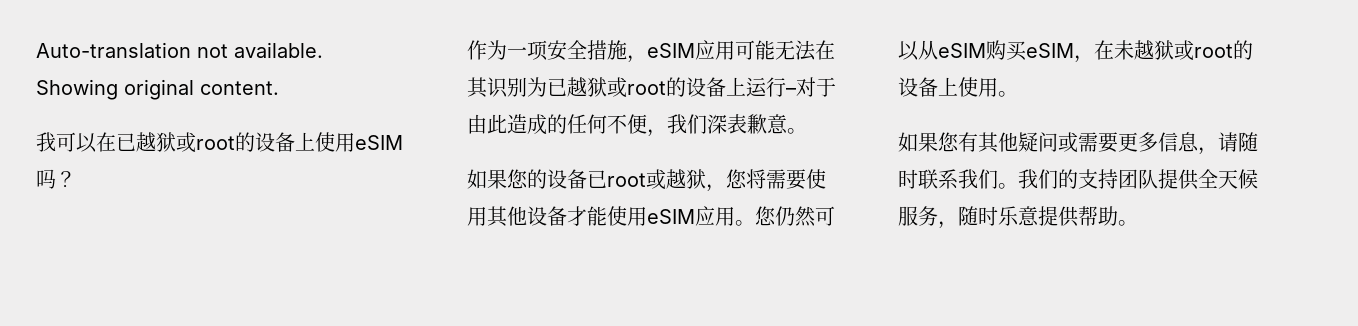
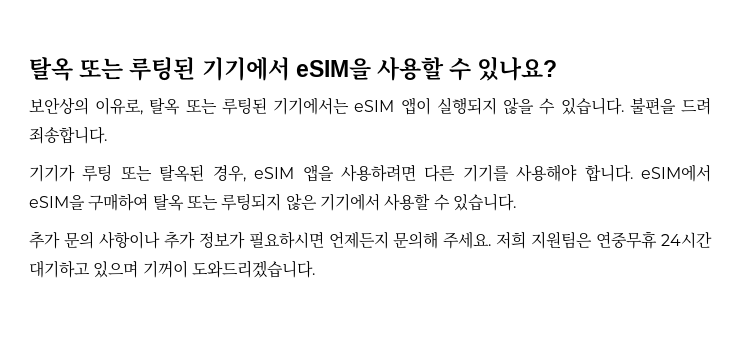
- Auto-translation not available. Showing original content.
- 我可以在已越狱或root的设备上使用eSIM吗？
- 作为一项安全措施，eSIM应用可能无法在其识别为已越狱或root的设备上运行–对于由此造成的任何不便，我们深表歉意。
- 如果您的设备已root或越狱，您将需要使用其他设备才能使用eSIM应用。您仍然可以从eSIM购买eSIM，在未越狱或root的设备上使用。
- 如果您有其他疑问或需要更多信息，请随时联系我们。我们的支持团队提供全天候服务，随时乐意提供帮助。
+ 탈옥 또는 루팅된 기기에서 eSIM을 사용할 수 있나요?
+ 보안상의 이유로, 탈옥 또는 루팅된 기기에서는 eSIM 앱이 실행되지 않을 수 있습니다. 불편을 드려 죄송합니다.
+ 기기가 루팅 또는 탈옥된 경우, eSIM 앱을 사용하려면 다른 기기를 사용해야 합니다. eSIM에서 eSIM을 구매하여 탈옥 또는 루팅되지 않은 기기에서 사용할 수 있습니다.
+ 추가 문의 사항이나 추가 정보가 필요하시면 언제든지 문의해 주세요. 저희 지원팀은 연중무휴 24시간 대기하고 있으며 기꺼이 도와드리겠습니다.

